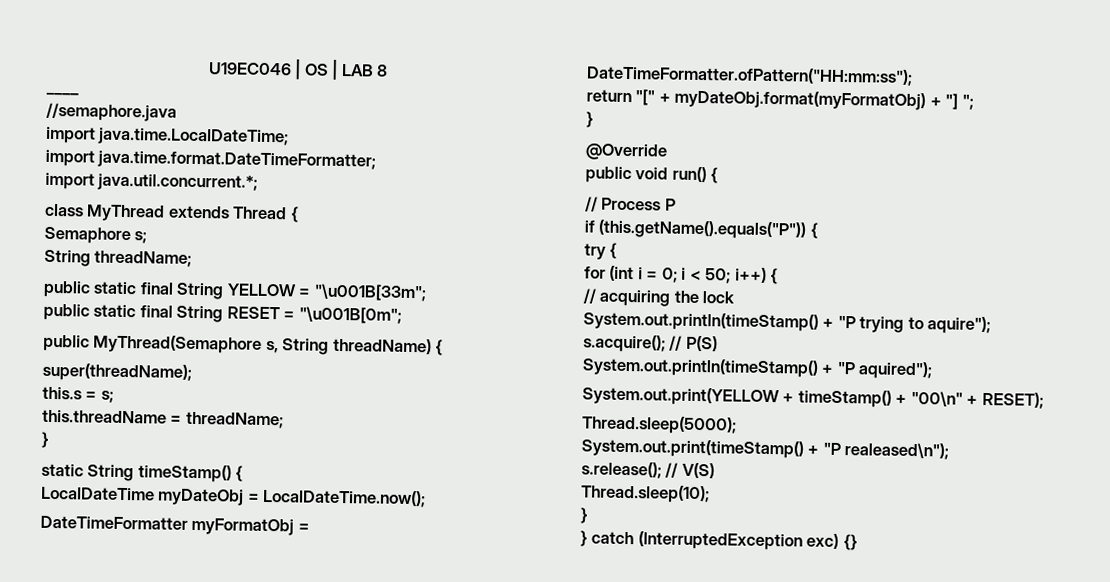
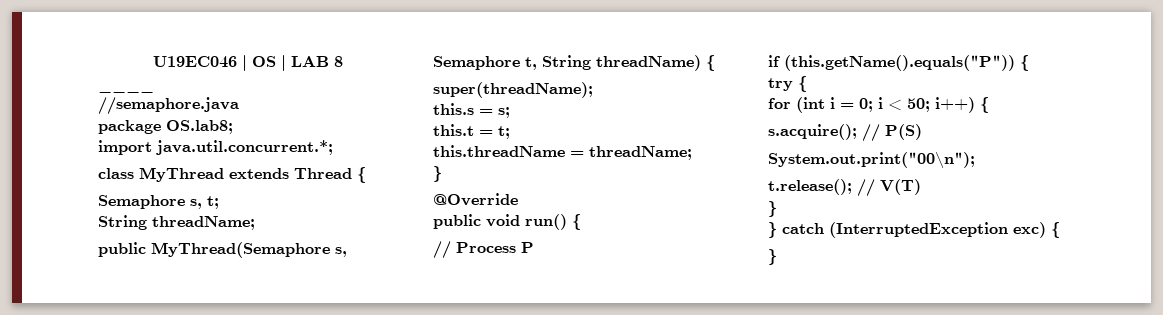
- import java.time.LocalDateTime;
- import java.time.format.DateTimeFormatter;
+ package OS.lab8;
- Semaphore s;
+ Semaphore s, t;
- public static final String YELLOW = "\u001B[33m";
- public static final String RESET = "\u001B[0m";
- public MyThread(Semaphore s, String threadName) {
+ public MyThread(Semaphore s, Semaphore t, String threadName) {
+ this.t = t;
- static String timeStamp() {
- LocalDateTime myDateObj = LocalDateTime.now();
- DateTimeFormatter myFormatObj = DateTimeFormatter.ofPattern("HH:mm:ss");
- return "[" + myDateObj.format(myFormatObj) + "] ";
- }
- // acquiring the lock
- System.out.println(timeStamp() + "P trying to aquire");
  s.acquire(); // P(S)
- System.out.println(timeStamp() + "P aquired");
- System.out.print(YELLOW + timeStamp() + "00\n" + RESET);
- Thread.sleep(5000);
- System.out.print(timeStamp() + "P realeased\n");
- s.release(); // V(S)
- Thread.sleep(10);
+ System.out.print("00\n");
+ t.release(); // V(T)
- } catch (InterruptedException exc) {}
+ } catch (InterruptedException exc) {
+ }

